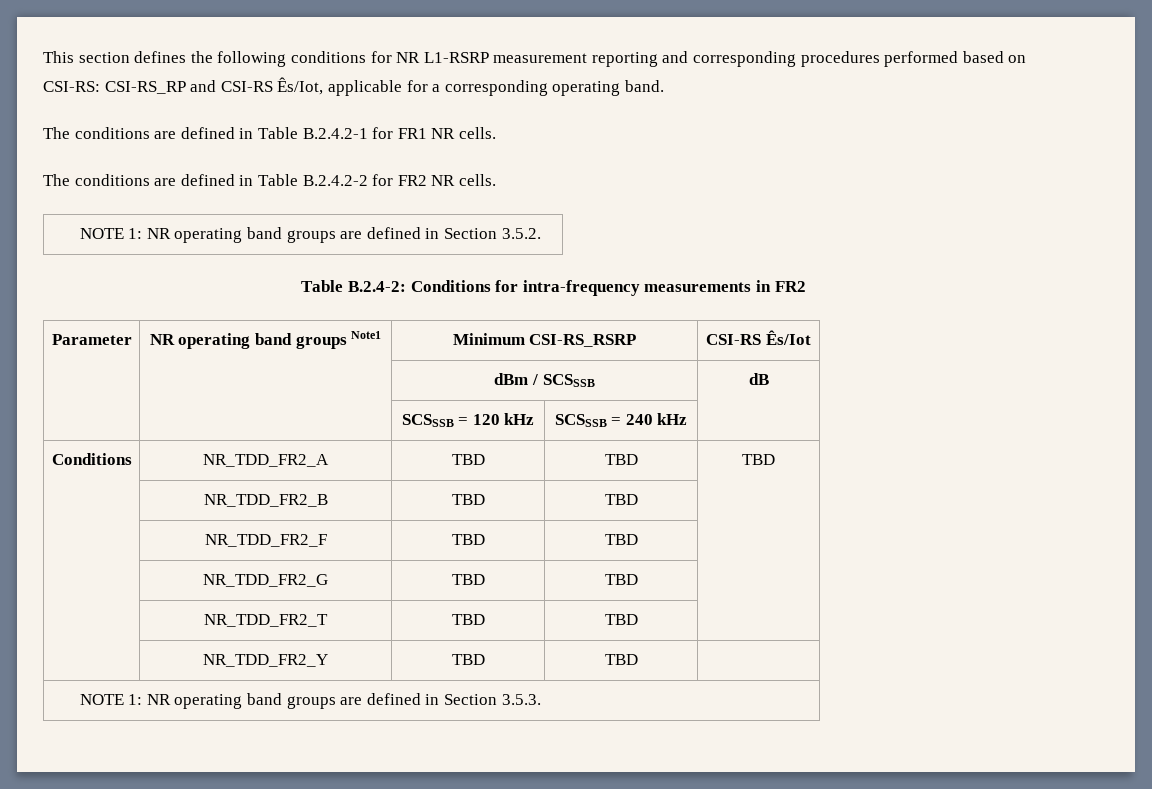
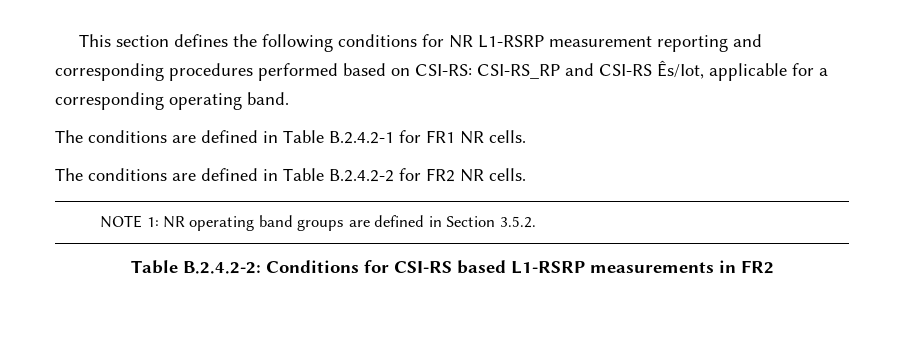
- Table B.2.4-2: Conditions for intra-frequency measurements in FR2
+ Table B.2.4.2-2: Conditions for CSI-RS based L1-RSRP measurements in FR2
- Parameter | NR operating band groups Note1 | Minimum CSI-RS_RSRP | CSI-RS Ês/Iot
- | | dBm / SCSSSB | dB
- | | SCSSSB = 120 kHz | SCSSSB = 240 kHz |
- Conditions | NR_TDD_FR2_A | TBD | TBD | TBD
- | NR_TDD_FR2_B | TBD | TBD |
- | NR_TDD_FR2_F | TBD | TBD |
- | NR_TDD_FR2_G | TBD | TBD |
- | NR_TDD_FR2_T | TBD | TBD |
- | NR_TDD_FR2_Y | TBD | TBD |
- NOTE 1: NR operating band groups are defined in Section 3.5.3.

